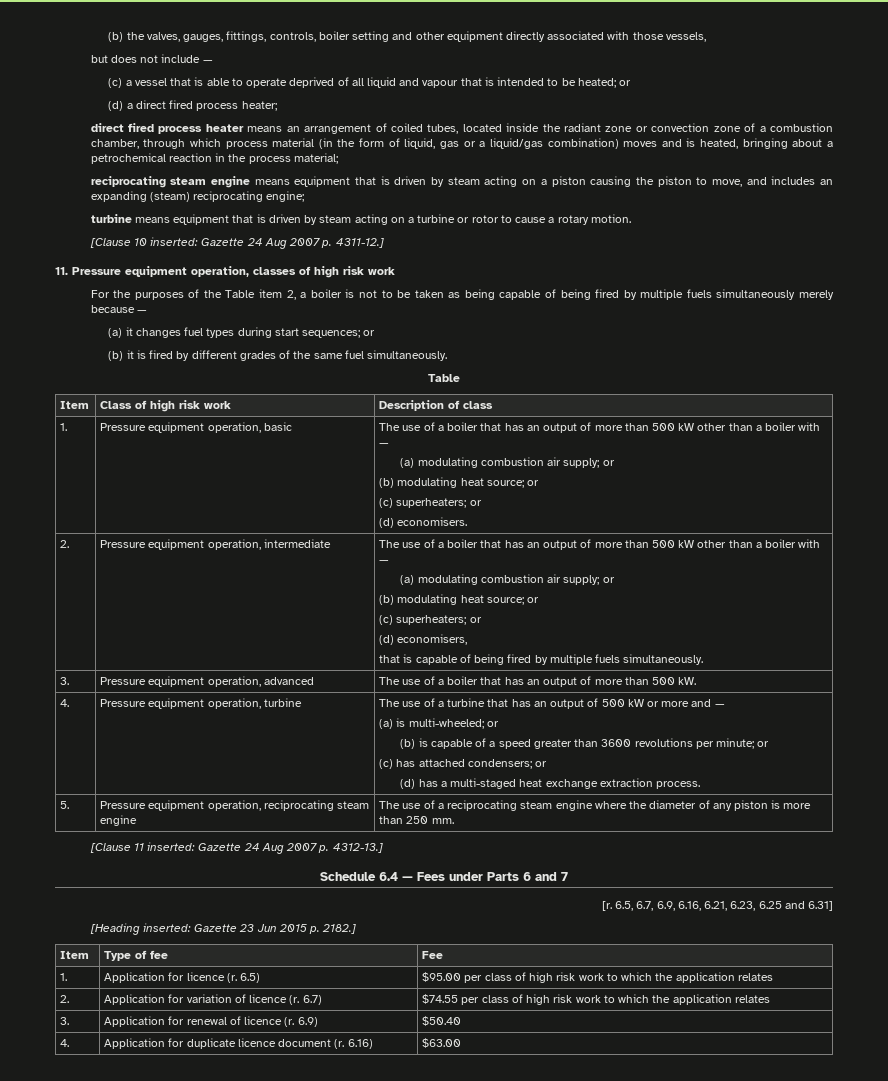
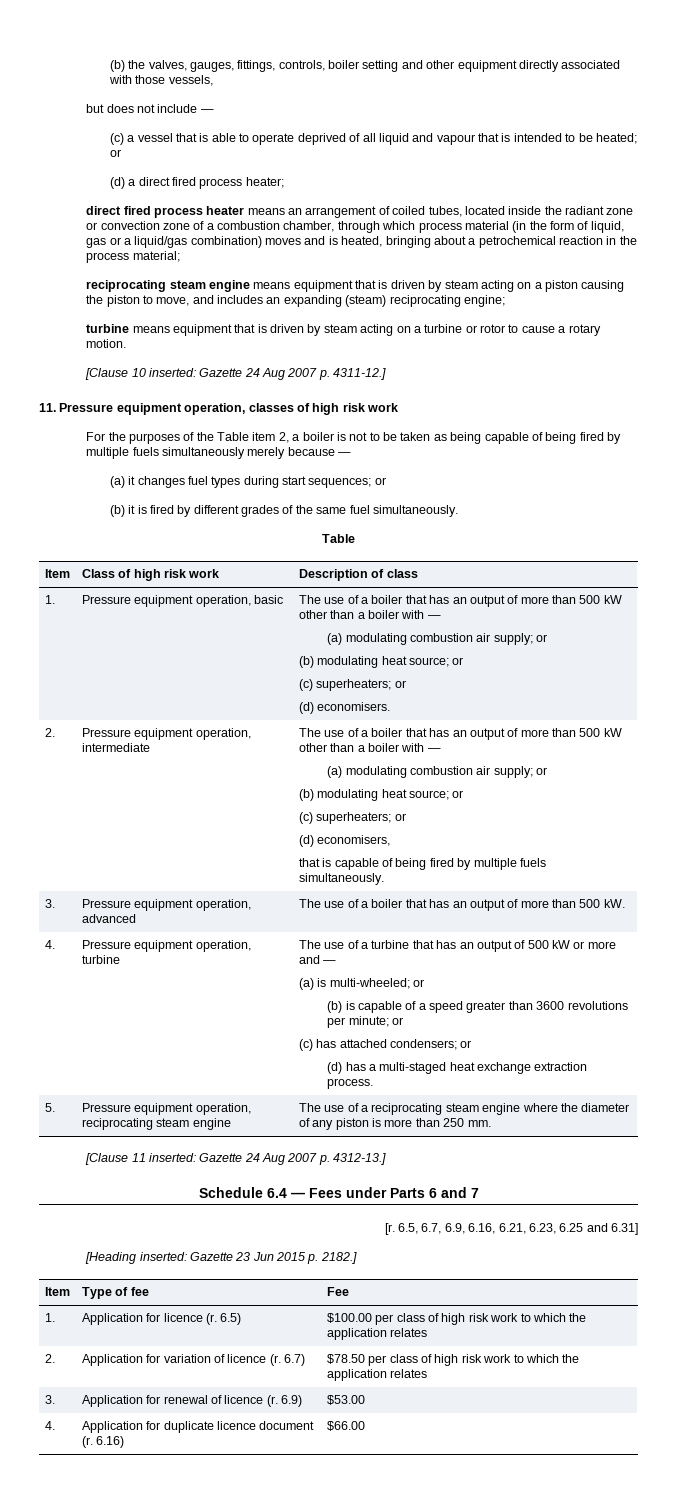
- 1. | Application for licence (r. 6.5) | $95.00 per class of high risk work to which the application relates
+ 1. | Application for licence (r. 6.5) | $100.00 per class of high risk work to which the application relates
- 2. | Application for variation of licence (r. 6.7) | $74.55 per class of high risk work to which the application relates
+ 2. | Application for variation of licence (r. 6.7) | $78.50 per class of high risk work to which the application relates
- 3. | Application for renewal of licence (r. 6.9) | $50.40
+ 3. | Application for renewal of licence (r. 6.9) | $53.00
- 4. | Application for duplicate licence document (r. 6.16) | $63.00
+ 4. | Application for duplicate licence document (r. 6.16) | $66.00

